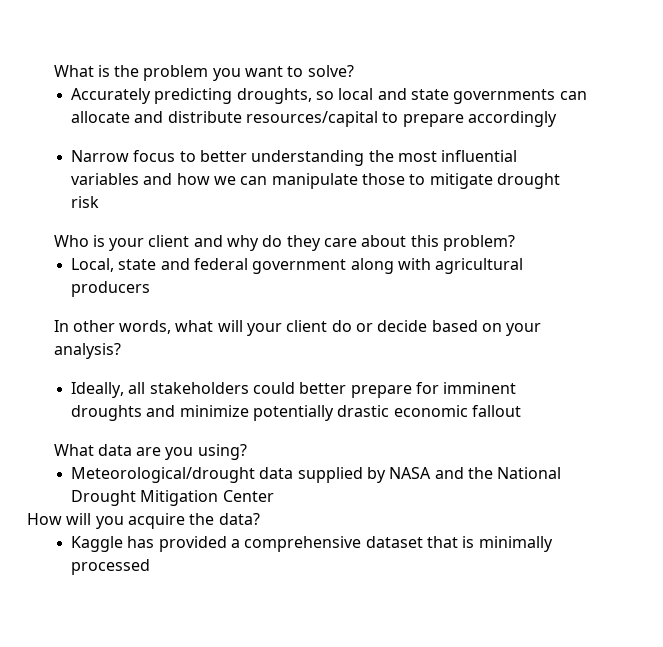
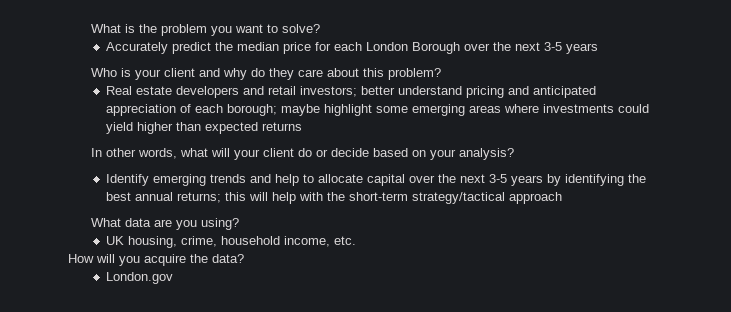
- Accurately predicting droughts, so local and state governments can allocate and distribute resources/capital to prepare accordingly
- Narrow focus to better understanding the most influential variables and how we can manipulate those to mitigate drought risk
+ Accurately predict the median price for each London Borough over the next 3-5 years
- Local, state and federal government along with agricultural producers
+ Real estate developers and retail investors; better understand pricing and anticipated appreciation of each borough; maybe highlight some emerging areas where investments could yield higher than expected returns
- Ideally, all stakeholders could better prepare for imminent droughts and minimize potentially drastic economic fallout
+ Identify emerging trends and help to allocate capital over the next 3-5 years by identifying the best annual returns; this will help with the short-term strategy/tactical approach
- Meteorological/drought data supplied by NASA and the National Drought Mitigation Center
+ UK housing, crime, household income, etc.
- Kaggle has provided a comprehensive dataset that is minimally processed
+ London.gov

